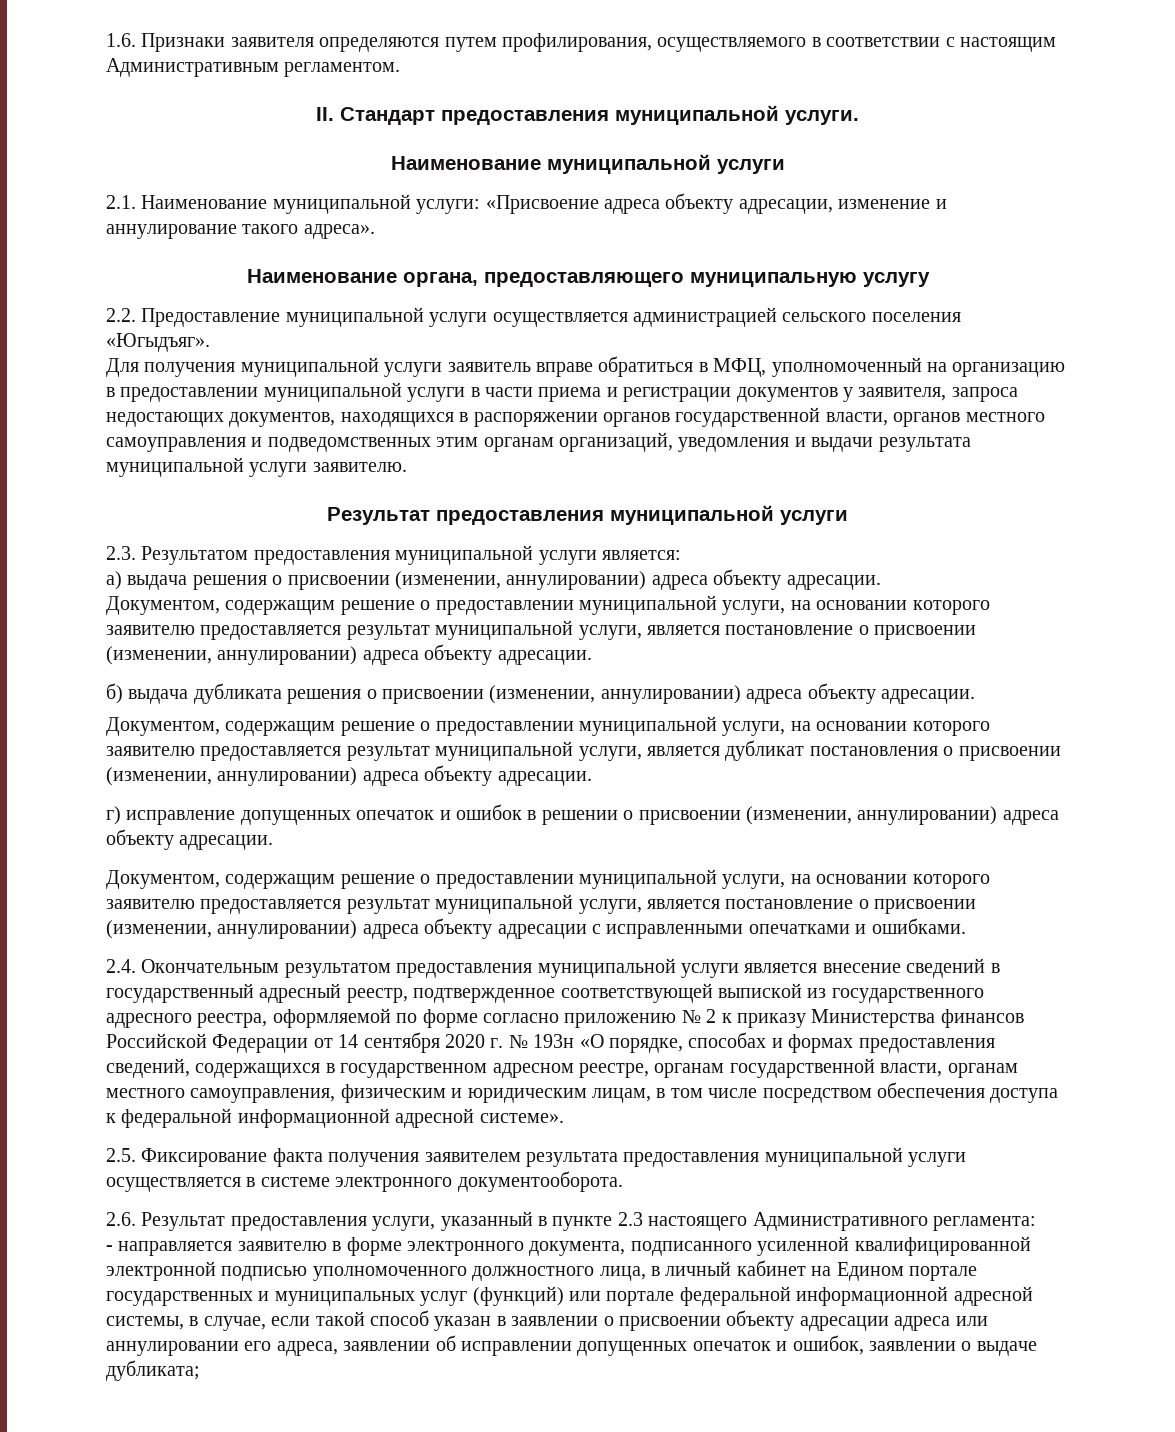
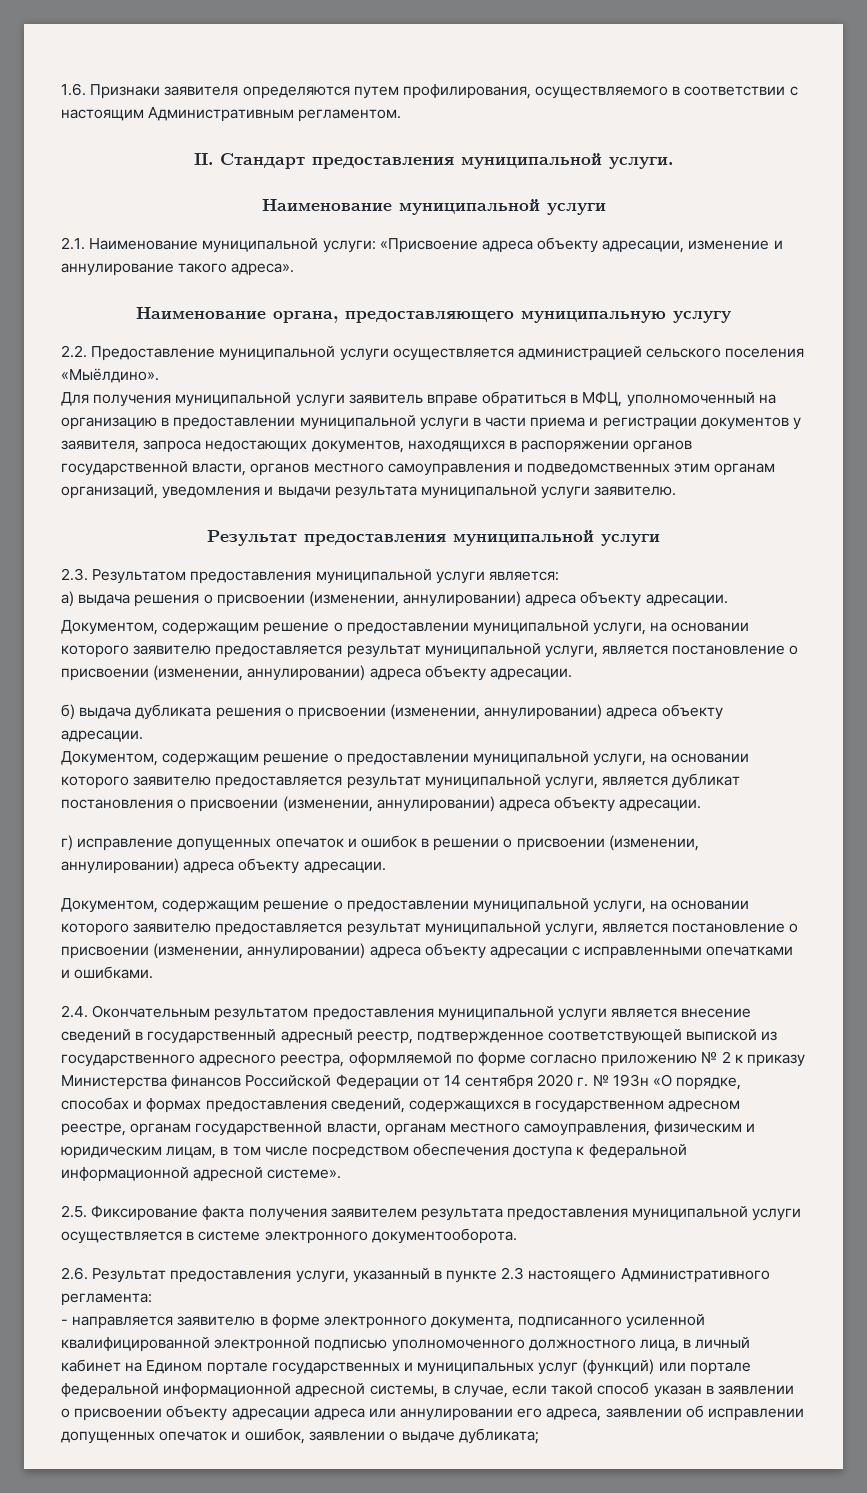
- 2.2. Предоставление муниципальной услуги осуществляется администрацией сельского поселения «Югыдъяг».
+ 2.2. Предоставление муниципальной услуги осуществляется администрацией сельского поселения «Мыёлдино».

